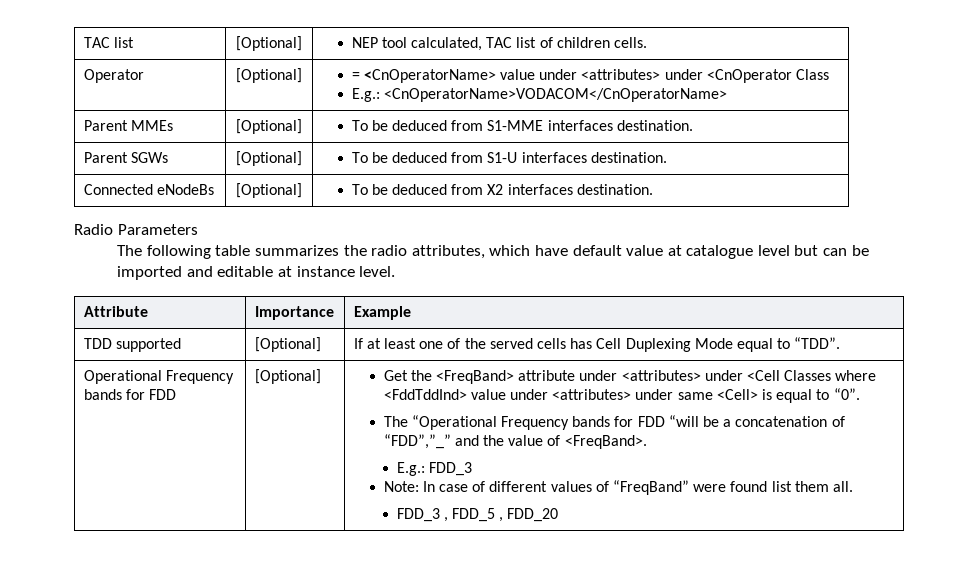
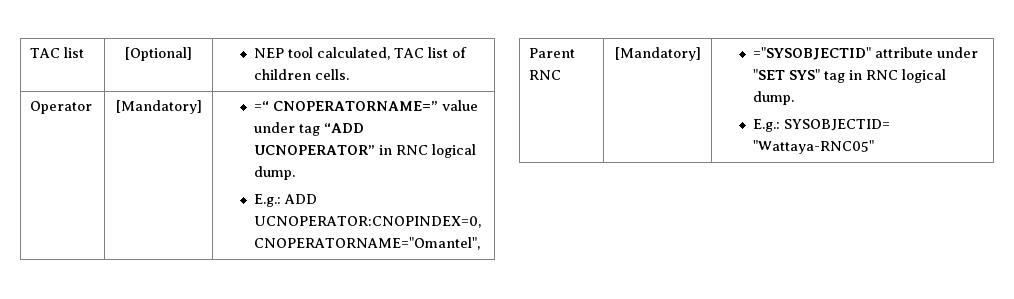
- Operator | [Optional] | = <CnOperatorName> value under <attributes> under <CnOperator Class
- E.g.: <CnOperatorName>VODACOM</CnOperatorName>
- Parent MMEs | [Optional] | To be deduced from S1-MME interfaces destination.
- Parent SGWs | [Optional] | To be deduced from S1-U interfaces destination.
- Connected eNodeBs | [Optional] | To be deduced from X2 interfaces destination.
- Radio Parameters
- The following table summarizes the radio attributes, which have default value at catalogue level but can be imported and editable at instance level.
- Attribute | Importance | Example
- TDD supported | [Optional] | If at least one of the served cells has Cell Duplexing Mode equal to “TDD”.
- Operational Frequency bands for FDD | [Optional] | Get the <FreqBand> attribute under <attributes> under <Cell Classes where <FddTddInd> value under <attributes> under same <Cell> is equal to “0”.
- The “Operational Frequency bands for FDD “will be a concatenation of “FDD”,”_” and the value of <FreqBand>.
- E.g.: FDD_3
- Note: In case of different values of “FreqBand” were found list them all.
- FDD_3 , FDD_5 , FDD_20
+ Operator | [Mandatory] | =“ CNOPERATORNAME=” value under tag “ADD UCNOPERATOR” in RNC logical dump.
+ E.g.: ADD UCNOPERATOR:CNOPINDEX=0, CNOPERATORNAME="Omantel",
+ Parent RNC | [Mandatory] | ="SYSOBJECTID" attribute under "SET SYS" tag in RNC logical dump.
+ E.g.: SYSOBJECTID= "Wattaya-RNC05"

